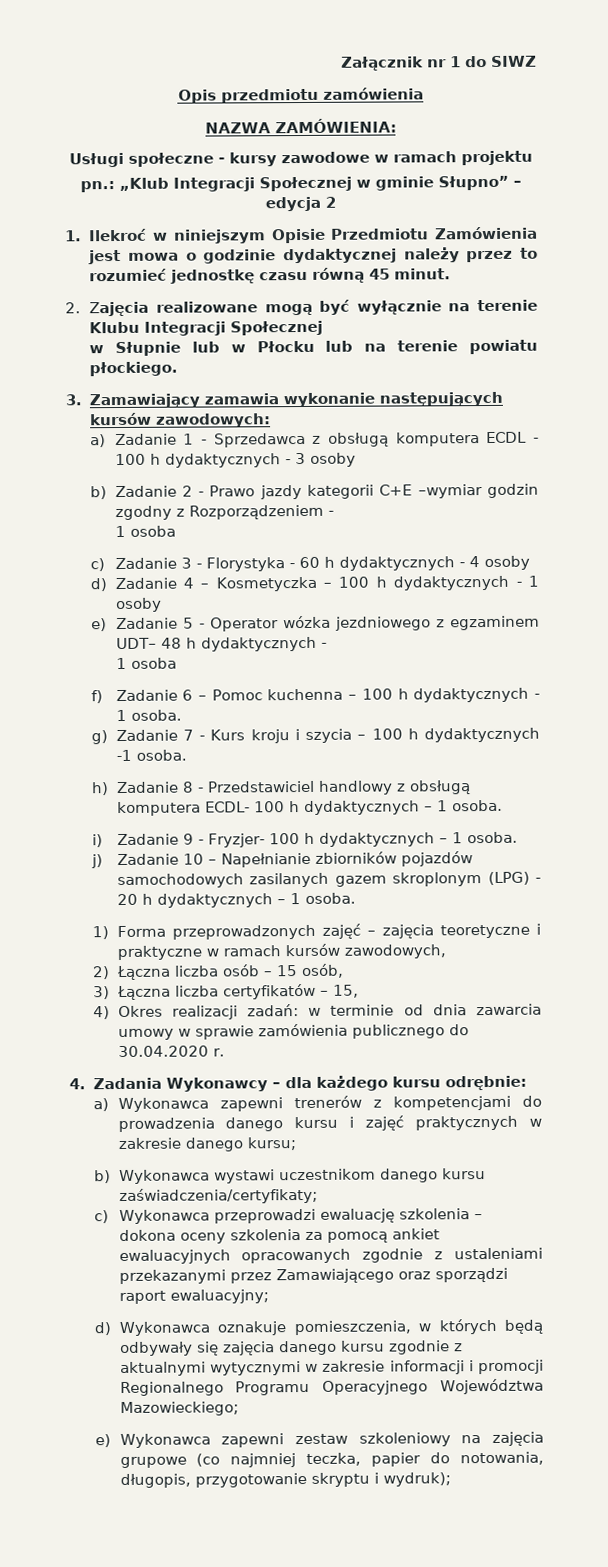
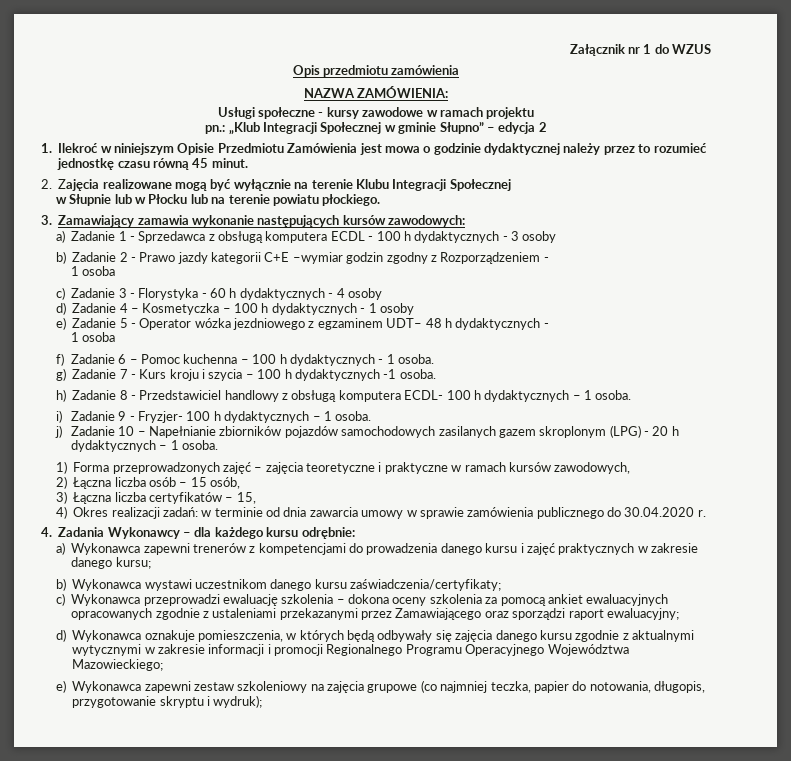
- Załącznik nr 1 do SIWZ
+ Załącznik nr 1 do WZUS

